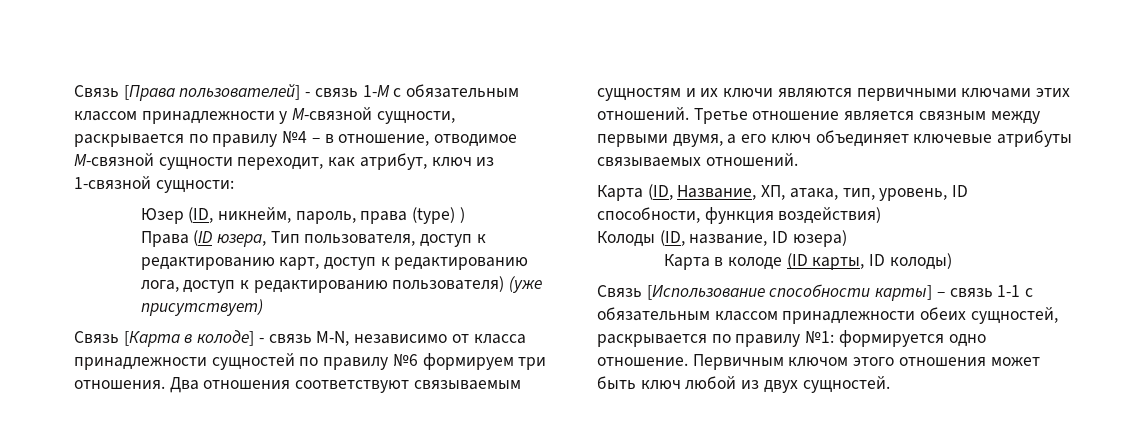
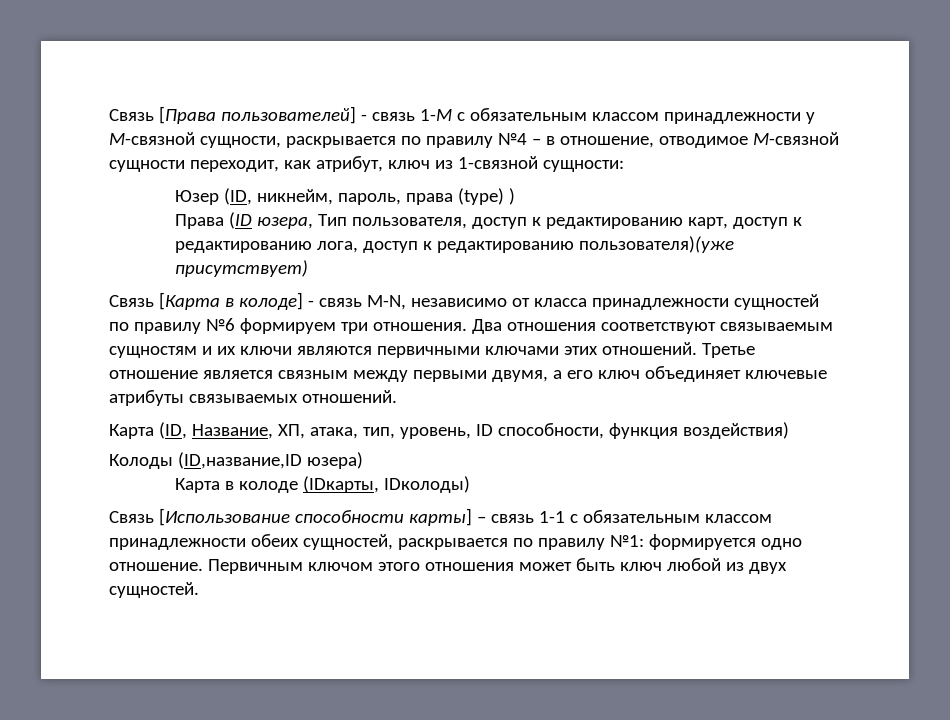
- Права (ID юзера, Тип пользователя, доступ к редактированию карт, доступ к редактированию лога, доступ к редактированию пользователя) (уже присутствует)
+ Права (ID юзера, Тип пользователя, доступ к редактированию карт, доступ к редактированию лога, доступ к редактированию пользователя)(уже присутствует)
- Колоды (ID, название, ID юзера)
+ Колоды (ID,название,ID юзера)
- Карта в колоде (ID карты, ID колоды)
+ Карта в колоде (IDкарты, IDколоды)

